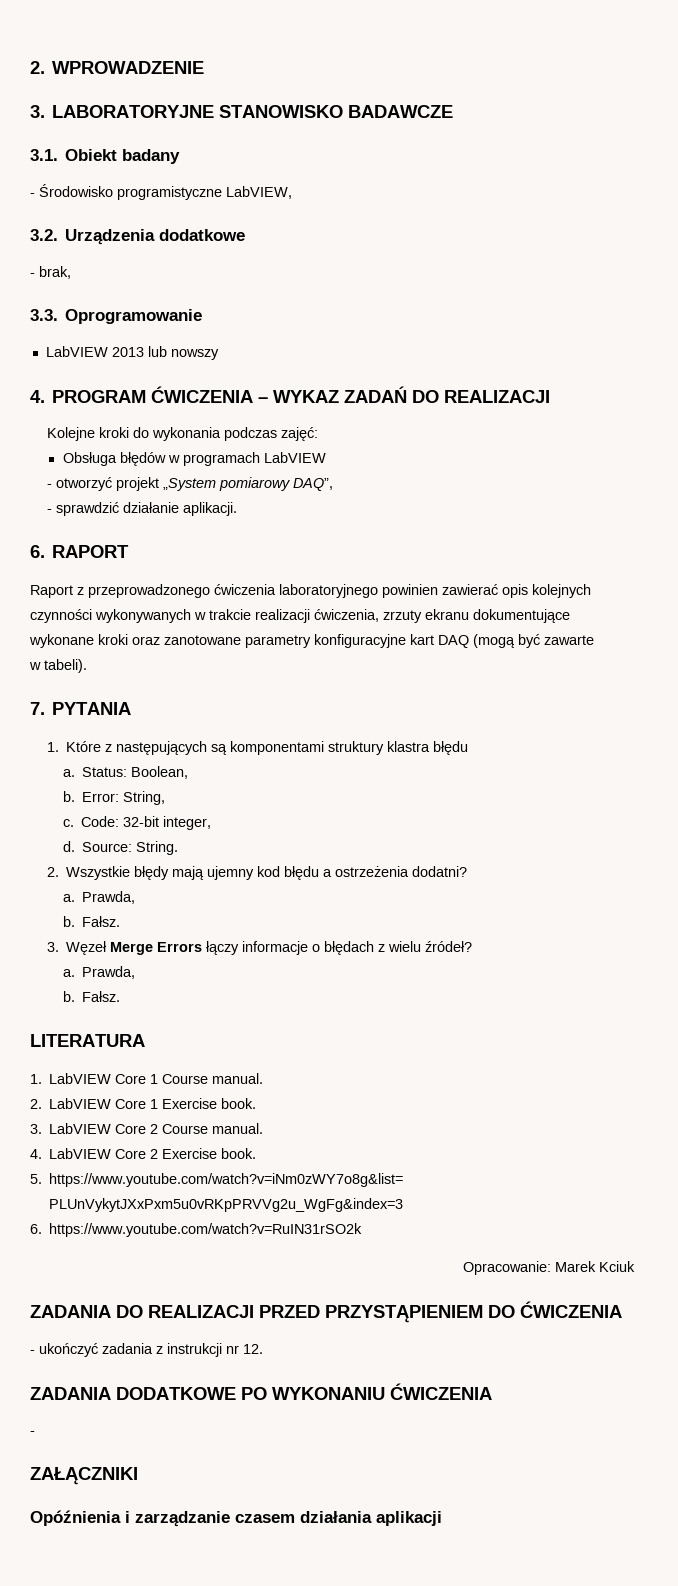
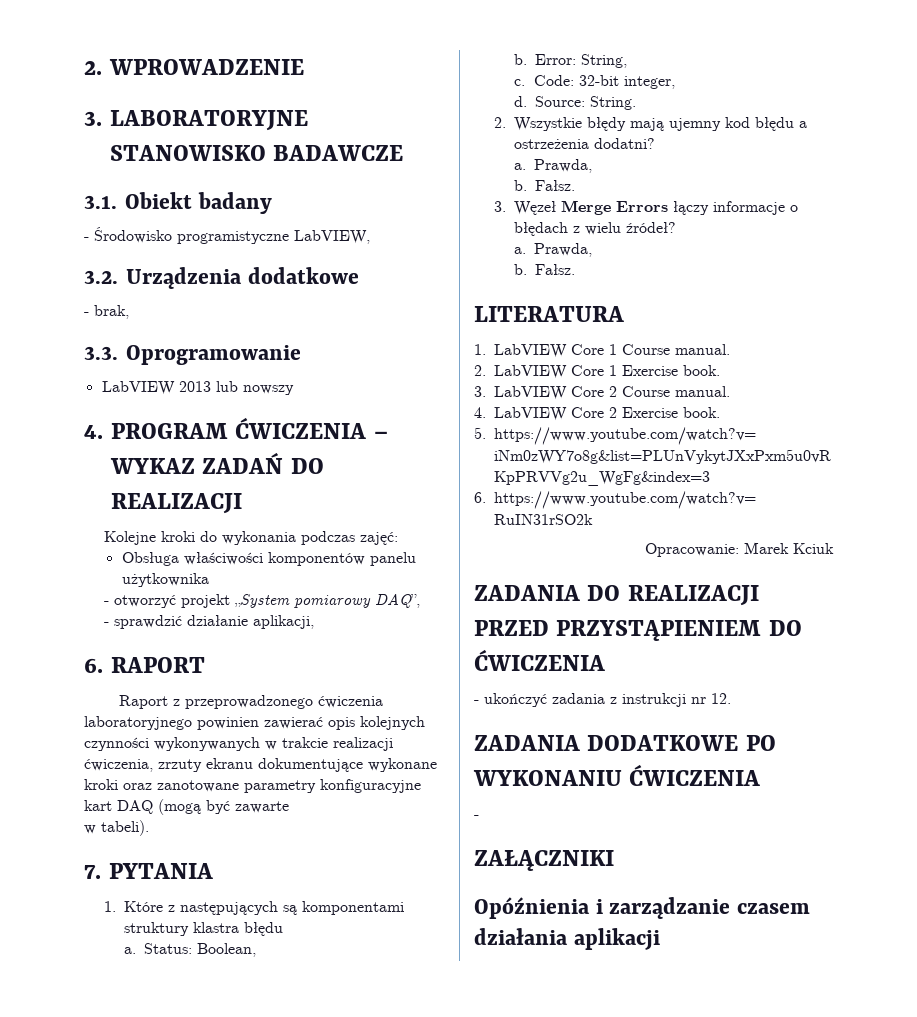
- Obsługa błędów w programach LabVIEW
+ Obsługa właściwości komponentów panelu użytkownika
- - sprawdzić działanie aplikacji.
+ - sprawdzić działanie aplikacji,

